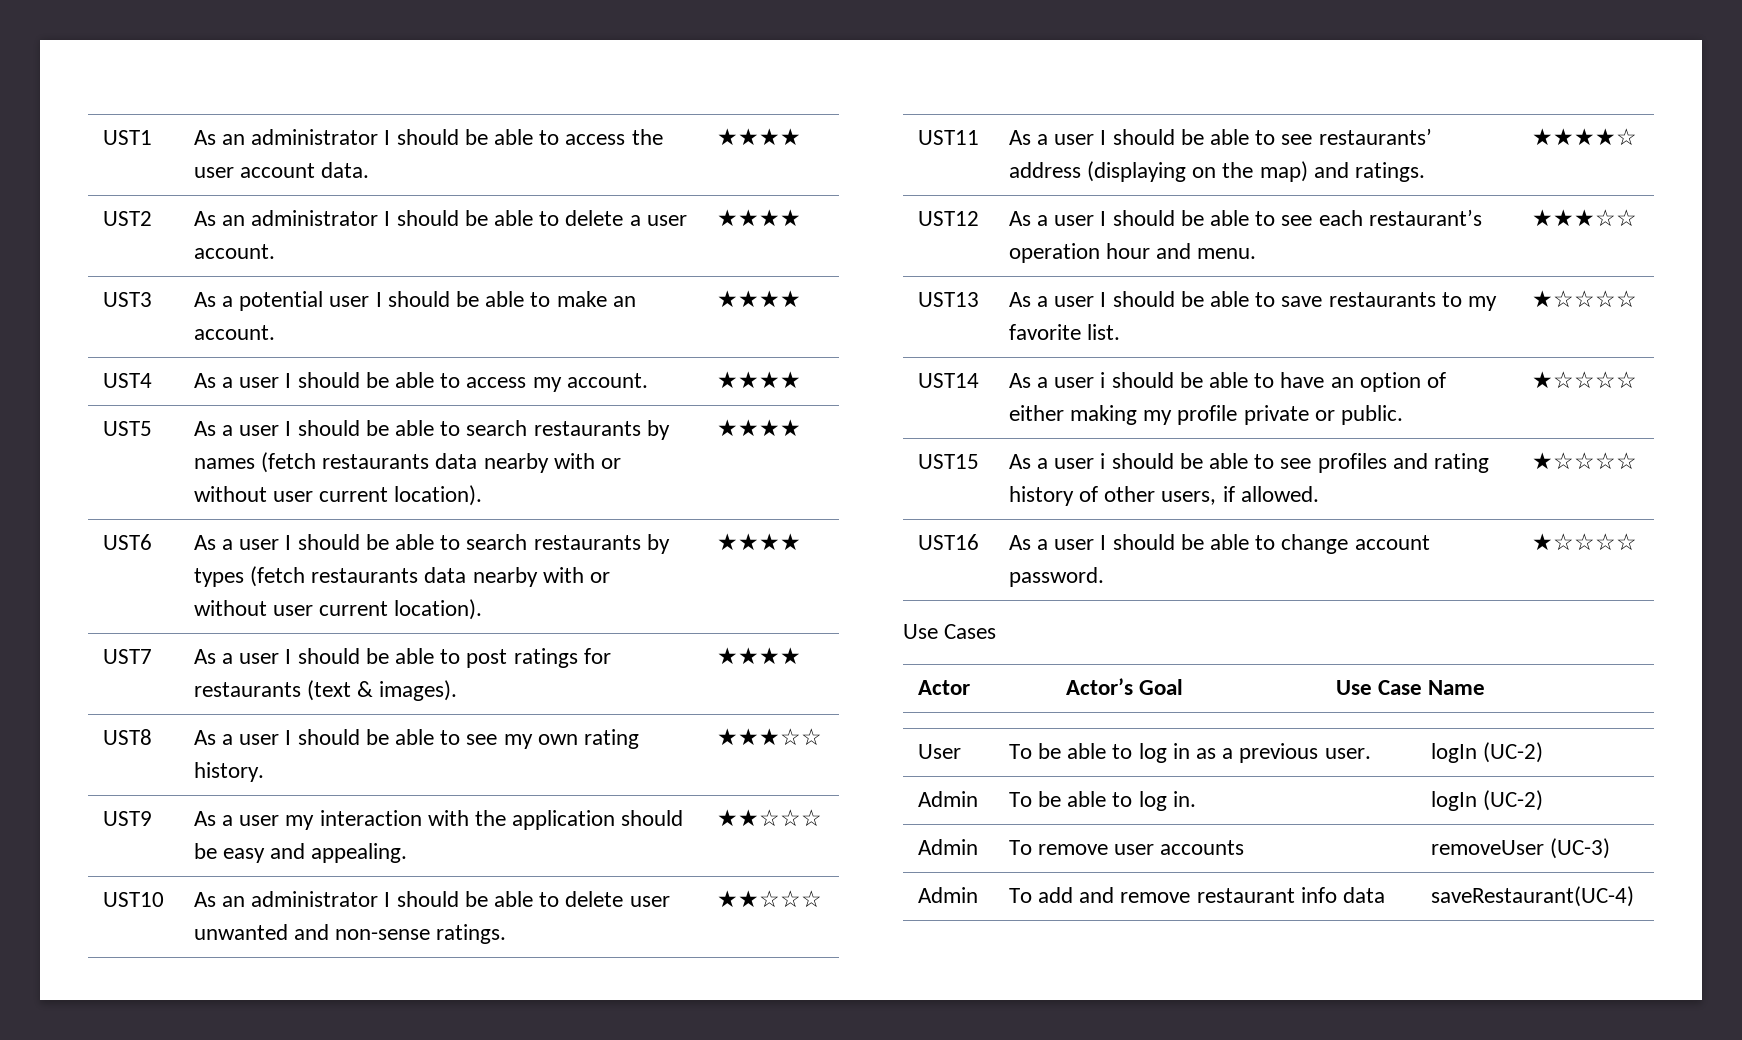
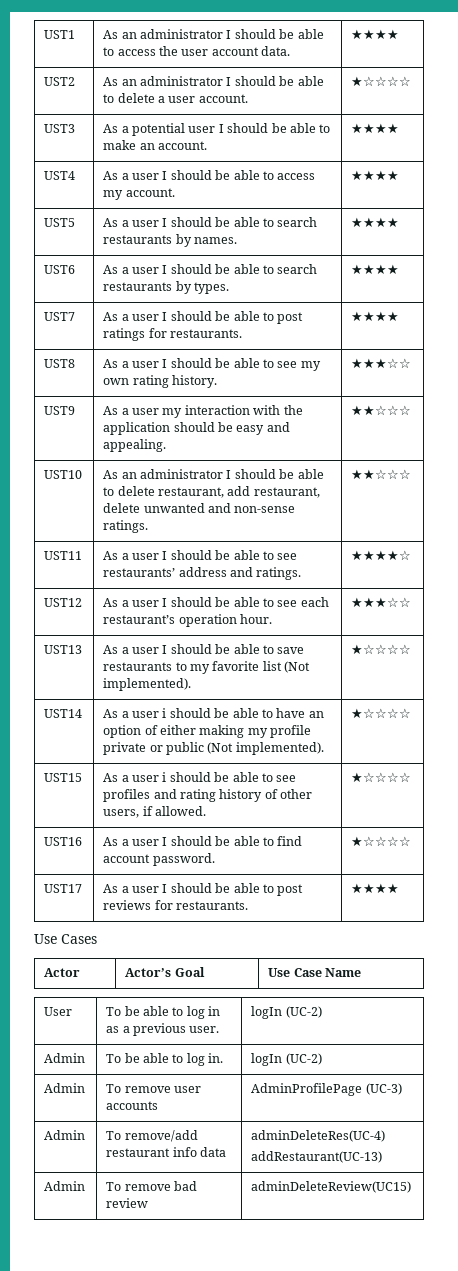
- UST2 | As an administrator I should be able to delete a user account. | ★★★★
+ UST2 | As an administrator I should be able to delete a user account. | ★☆☆☆☆
- UST5 | As a user I should be able to search restaurants by names (fetch restaurants data nearby with or without user current location). | ★★★★
+ UST5 | As a user I should be able to search restaurants by names. | ★★★★
- UST6 | As a user I should be able to search restaurants by types (fetch restaurants data nearby with or without user current location). | ★★★★
+ UST6 | As a user I should be able to search restaurants by types. | ★★★★
- UST7 | As a user I should be able to post ratings for restaurants (text & images). | ★★★★
+ UST7 | As a user I should be able to post ratings for restaurants. | ★★★★
- UST10 | As an administrator I should be able to delete user unwanted and non-sense ratings. | ★★☆☆☆
+ UST10 | As an administrator I should be able to delete restaurant, add restaurant, delete unwanted and non-sense ratings. | ★★☆☆☆
- UST11 | As a user I should be able to see restaurants’ address (displaying on the map) and ratings. | ★★★★☆
+ UST11 | As a user I should be able to see restaurants’ address and ratings. | ★★★★☆
- UST12 | As a user I should be able to see each restaurant’s operation hour and menu. | ★★★☆☆
+ UST12 | As a user I should be able to see each restaurant’s operation hour. | ★★★☆☆
- UST13 | As a user I should be able to save restaurants to my favorite list. | ★☆☆☆☆
+ UST13 | As a user I should be able to save restaurants to my favorite list (Not implemented). | ★☆☆☆☆
- UST14 | As a user i should be able to have an option of either making my profile private or public. | ★☆☆☆☆
+ UST14 | As a user i should be able to have an option of either making my profile private or public (Not implemented). | ★☆☆☆☆
- UST16 | As a user I should be able to change account password. | ★☆☆☆☆
+ UST16 | As a user I should be able to find account password. | ★☆☆☆☆
+ UST17 | As a user I should be able to post reviews for restaurants. | ★★★★
- Admin | To remove user accounts | removeUser (UC-3)
+ Admin | To remove user accounts | AdminProfilePage (UC-3)
- Admin | To add and remove restaurant info data | saveRestaurant(UC-4)
+ Admin | To remove/add restaurant info data | adminDeleteRes(UC-4)
+ addRestaurant(UC-13)
+ Admin | To remove bad review | adminDeleteReview(UC15)

